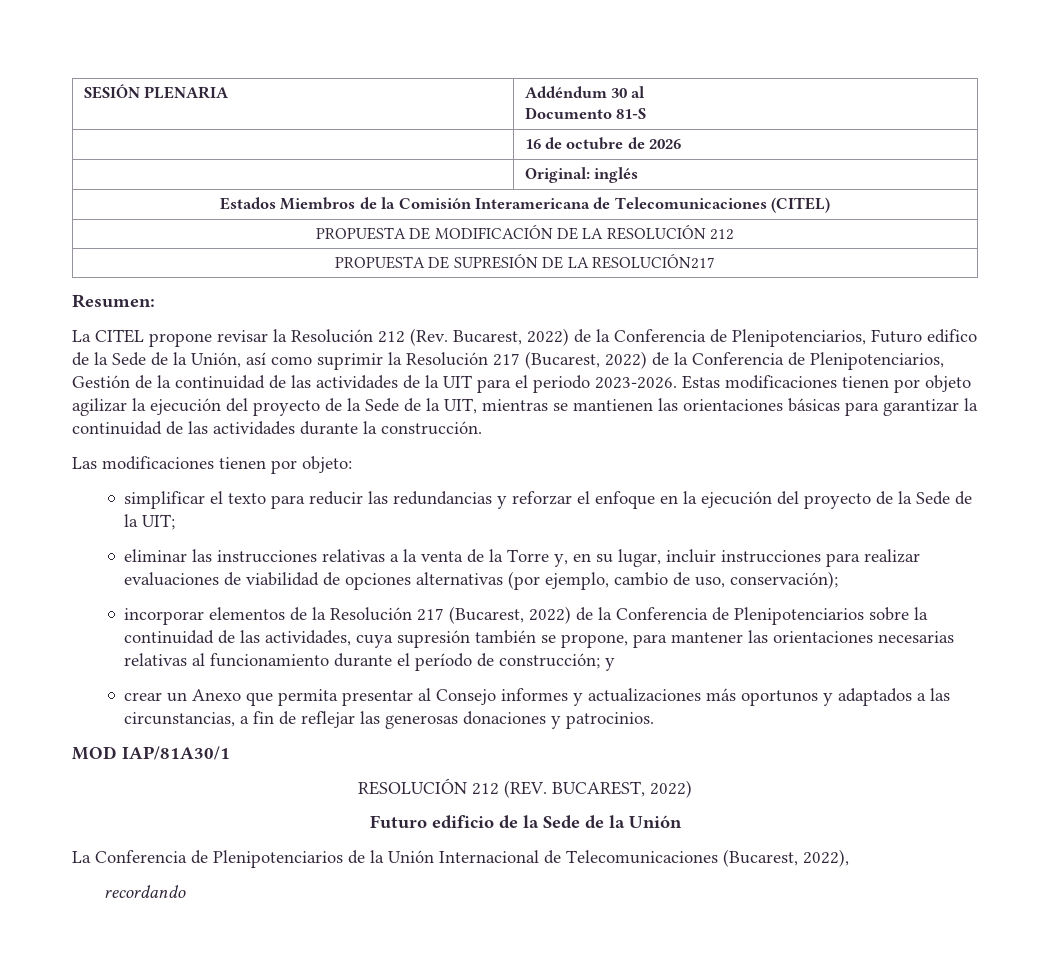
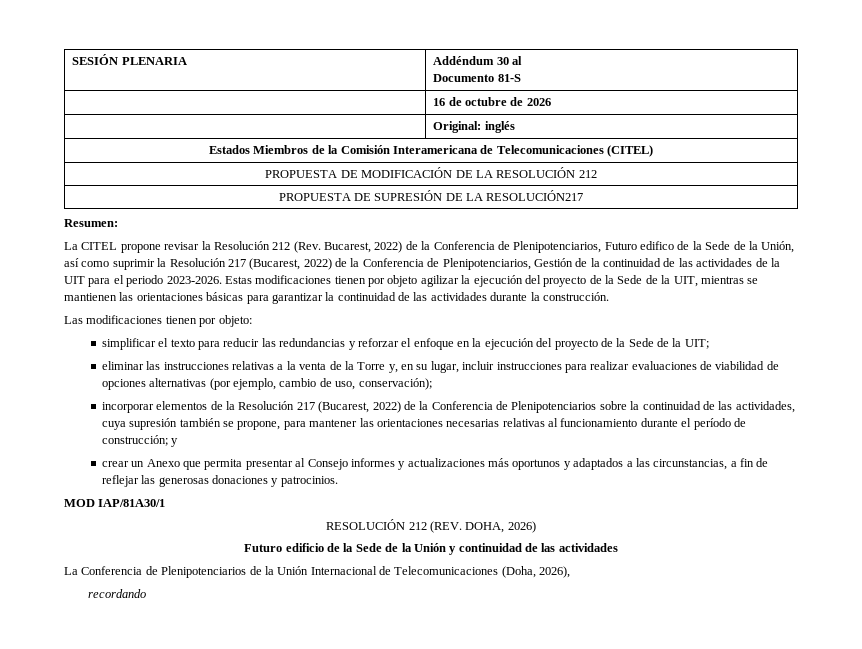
- RESOLUCIÓN 212 (REV. BUCAREST, 2022)
+ RESOLUCIÓN 212 (REV. DOHA, 2026)
- Futuro edificio de la Sede de la Unión
+ Futuro edificio de la Sede de la Unión y continuidad de las actividades
- La Conferencia de Plenipotenciarios de la Unión Internacional de Telecomunicaciones (Bucarest, 2022),
+ La Conferencia de Plenipotenciarios de la Unión Internacional de Telecomunicaciones (Doha, 2026),

